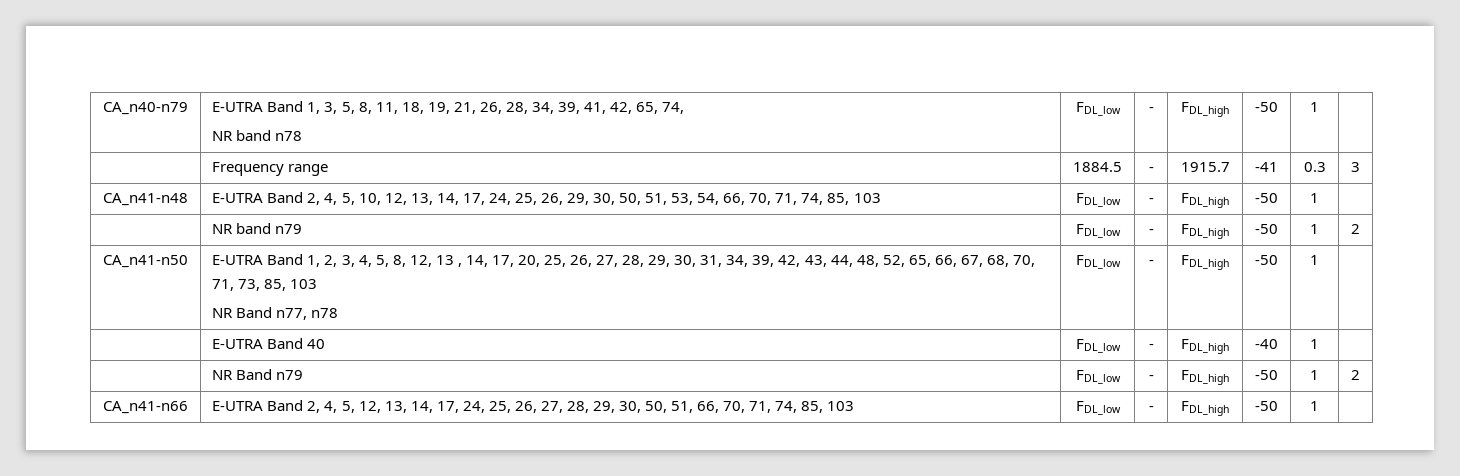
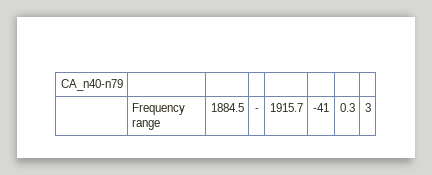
- CA_n40-n79 | E-UTRA Band 1, 3, 5, 8, 11, 18, 19, 21, 26, 28, 34, 39, 41, 42, 65, 74,
- NR band n78 | FDL_low | - | FDL_high | -50 | 1 |
+ CA_n40-n79 | | | | | | |
- CA_n41-n48 | E-UTRA Band 2, 4, 5, 10, 12, 13, 14, 17, 24, 25, 26, 29, 30, 50, 51, 53, 54, 66, 70, 71, 74, 85, 103 | FDL_low | - | FDL_high | -50 | 1 |
- | NR band n79 | FDL_low | - | FDL_high | -50 | 1 | 2
- CA_n41-n50 | E-UTRA Band 1, 2, 3, 4, 5, 8, 12, 13 , 14, 17, 20, 25, 26, 27, 28, 29, 30, 31, 34, 39, 42, 43, 44, 48, 52, 65, 66, 67, 68, 70, 71, 73, 85, 103
- NR Band n77, n78 | FDL_low | - | FDL_high | -50 | 1 |
- | E-UTRA Band 40 | FDL_low | - | FDL_high | -40 | 1 |
- | NR Band n79 | FDL_low | - | FDL_high | -50 | 1 | 2
- CA_n41-n66 | E-UTRA Band 2, 4, 5, 12, 13, 14, 17, 24, 25, 26, 27, 28, 29, 30, 50, 51, 66, 70, 71, 74, 85, 103 | FDL_low | - | FDL_high | -50 | 1 |

